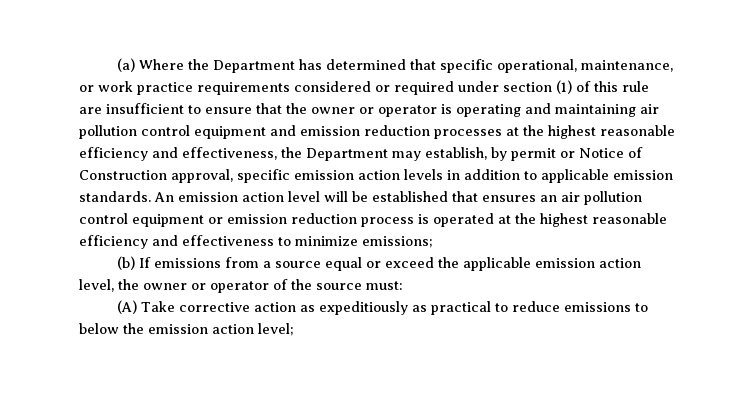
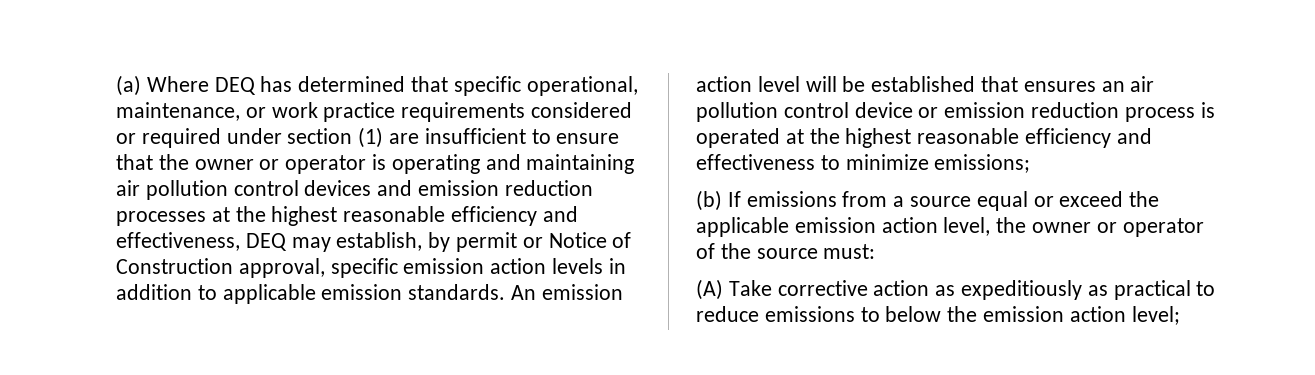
- (a) Where the Department has determined that specific operational, maintenance, or work practice requirements considered or required under section (1) of this rule are insufficient to ensure that the owner or operator is operating and maintaining air pollution control equipment and emission reduction processes at the highest reasonable efficiency and effectiveness, the Department may establish, by permit or Notice of Construction approval, specific emission action levels in addition to applicable emission standards.
+ (a) Where DEQ has determined that specific operational, maintenance, or work practice requirements considered or required under section (1) are insufficient to ensure that the owner or operator is operating and maintaining air pollution control devices and emission reduction processes at the highest reasonable efficiency and effectiveness, DEQ may establish, by permit or Notice of Construction approval, specific emission action levels in addition to applicable emission standards.
- An emission action level will be established that ensures an air pollution control equipment or emission reduction process is operated at the highest reasonable efficiency and effectiveness to minimize emissions;
+ An emission action level will be established that ensures an air pollution control device or emission reduction process is operated at the highest reasonable efficiency and effectiveness to minimize emissions;

